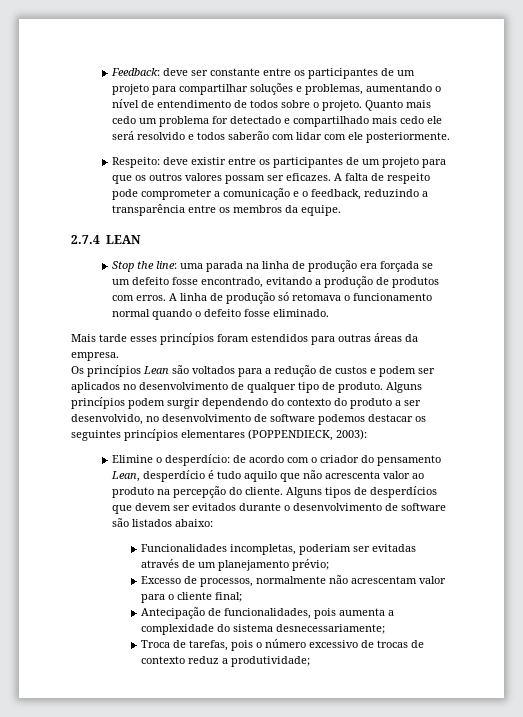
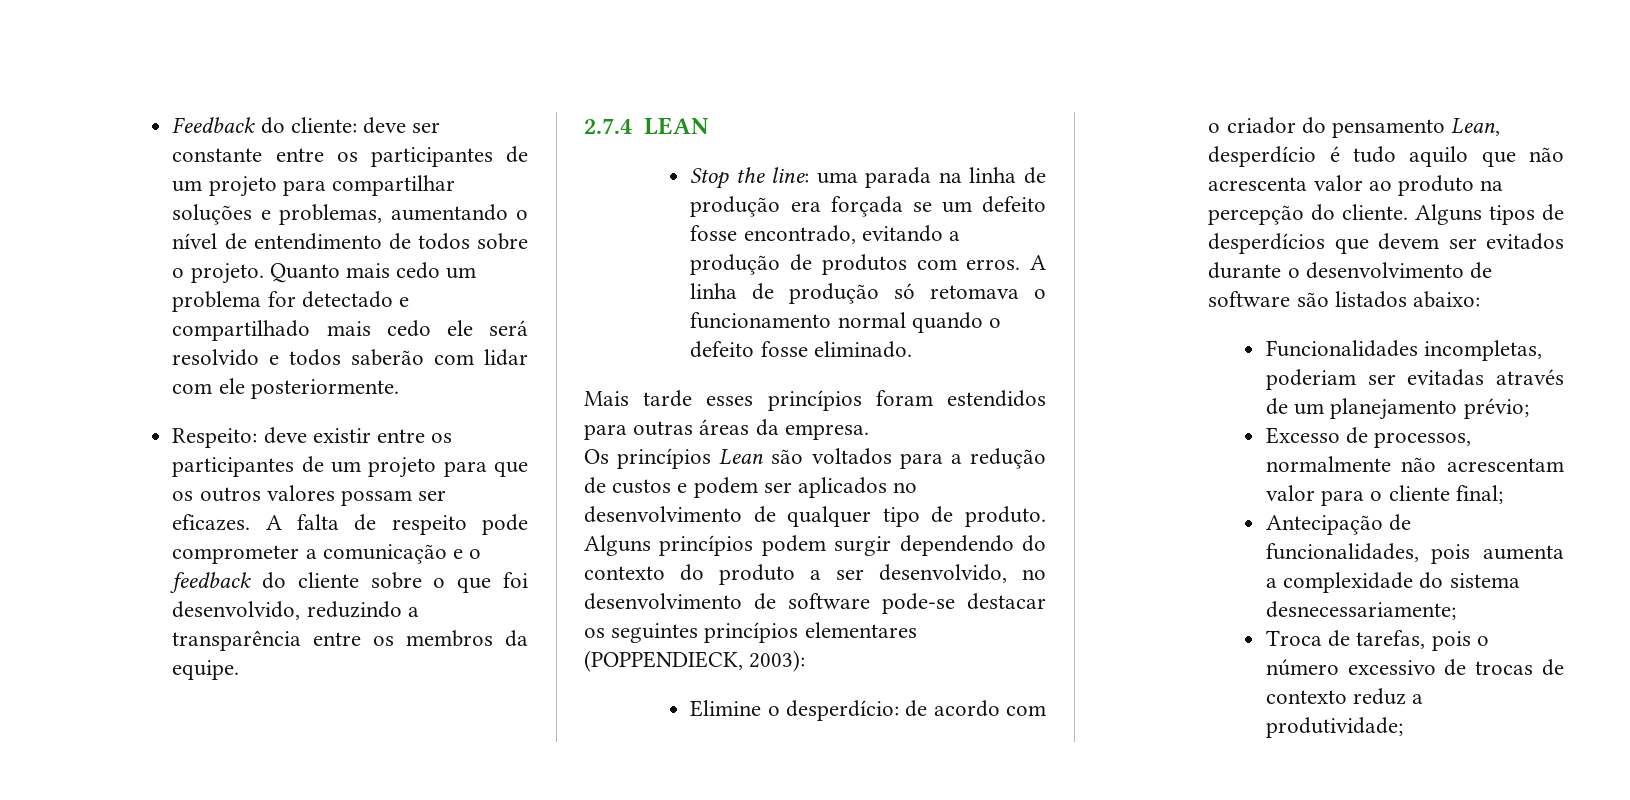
- Feedback: deve ser constante entre os participantes de um projeto para compartilhar soluções e problemas, aumentando o nível de entendimento de todos sobre o projeto.
+ Feedback do cliente: deve ser constante entre os participantes de um projeto para compartilhar soluções e problemas, aumentando o nível de entendimento de todos sobre o projeto.
- A falta de respeito pode comprometer a comunicação e o feedback, reduzindo a transparência entre os membros da equipe.
+ A falta de respeito pode comprometer a comunicação e o feedback do cliente sobre o que foi desenvolvido, reduzindo a transparência entre os membros da equipe.
- Alguns princípios podem surgir dependendo do contexto do produto a ser desenvolvido, no desenvolvimento de software podemos destacar os seguintes princípios elementares (POPPENDIECK, 2003):
+ Alguns princípios podem surgir dependendo do contexto do produto a ser desenvolvido, no desenvolvimento de software pode-se destacar os seguintes princípios elementares (POPPENDIECK, 2003):

